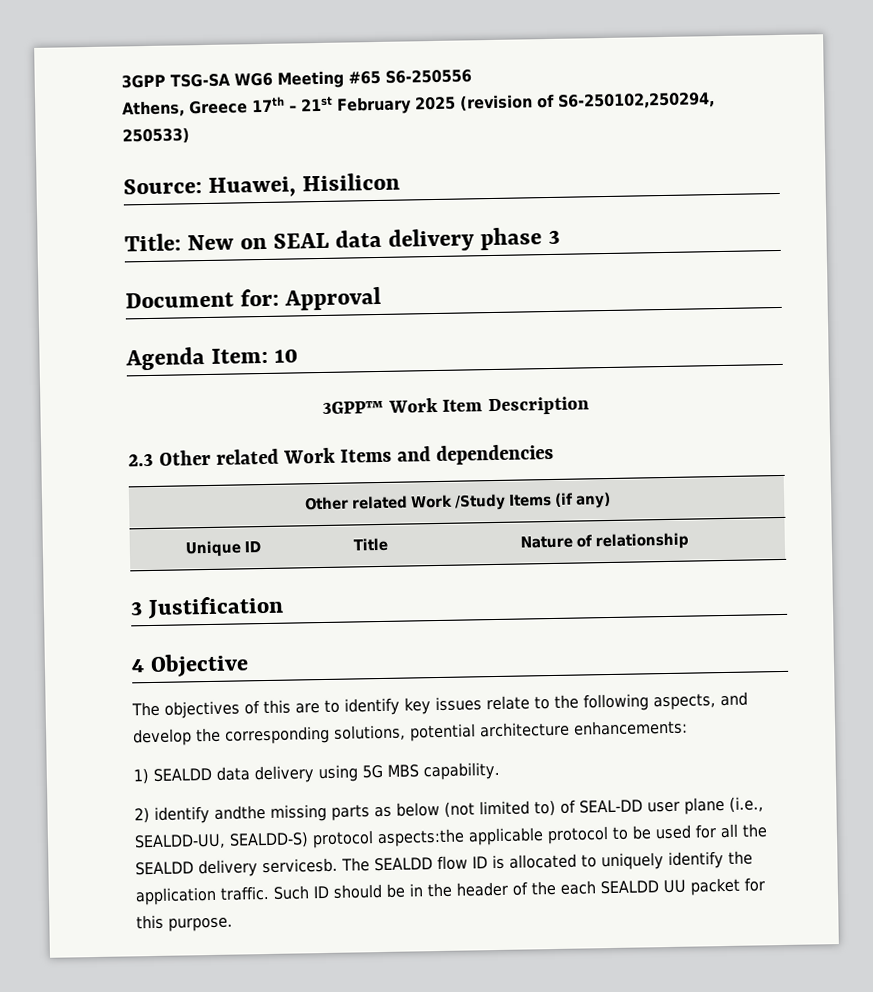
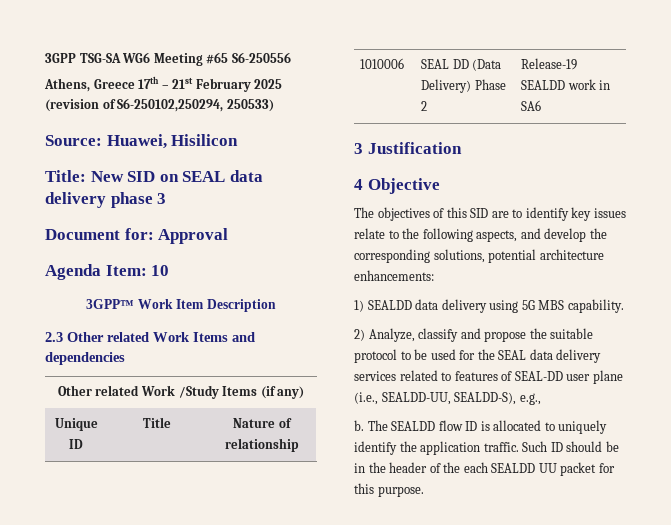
- Title: New on SEAL data delivery phase 3
+ Title: New SID on SEAL data delivery phase 3
+ 1010006 | SEAL DD (Data Delivery) Phase 2 | Release-19 SEALDD work in SA6
- The objectives of this are to identify key issues relate to the following aspects, and develop the corresponding solutions, potential architecture enhancements:
+ The objectives of this SID are to identify key issues relate to the following aspects, and develop the corresponding solutions, potential architecture enhancements:
- 2) identify andthe missing parts as below (not limited to) of SEAL-DD user plane (i.e., SEALDD-UU, SEALDD-S) protocol aspects:the applicable protocol to be used for all the SEALDD delivery servicesb.
+ 2) Analyze, classify and propose the suitable protocol to be used for the SEAL data delivery services related to features of SEAL-DD user plane (i.e., SEALDD-UU, SEALDD-S), e.g.,
+ b.

